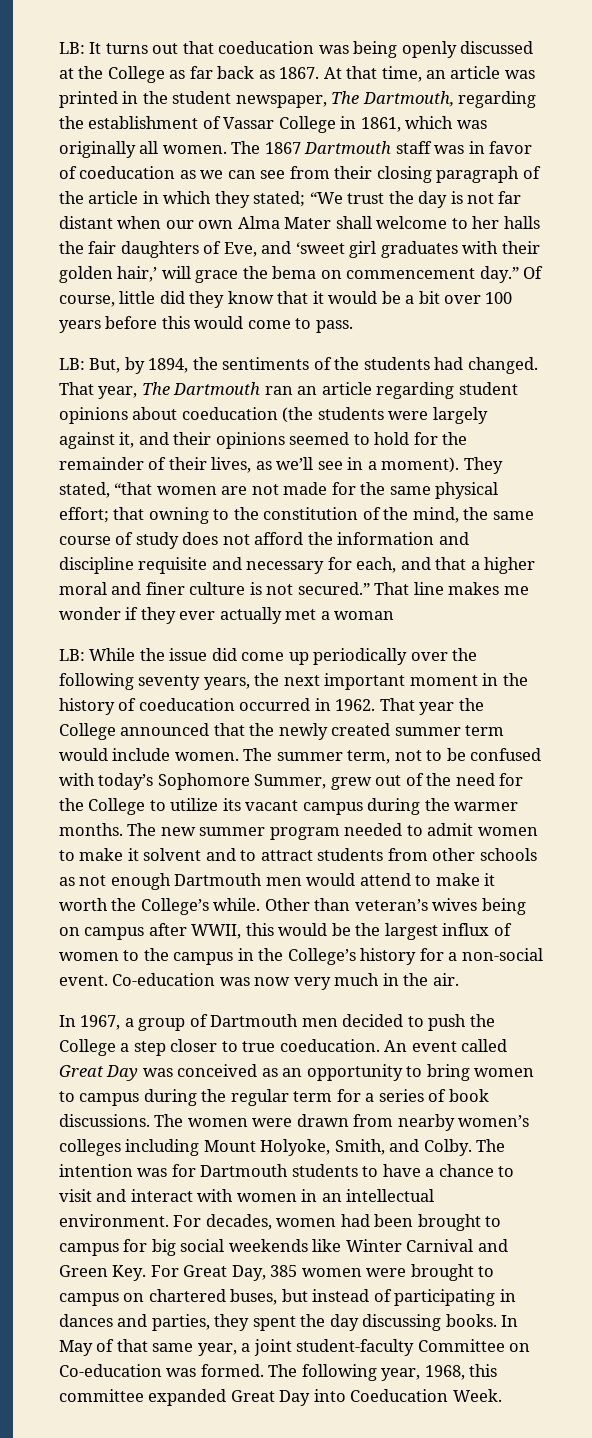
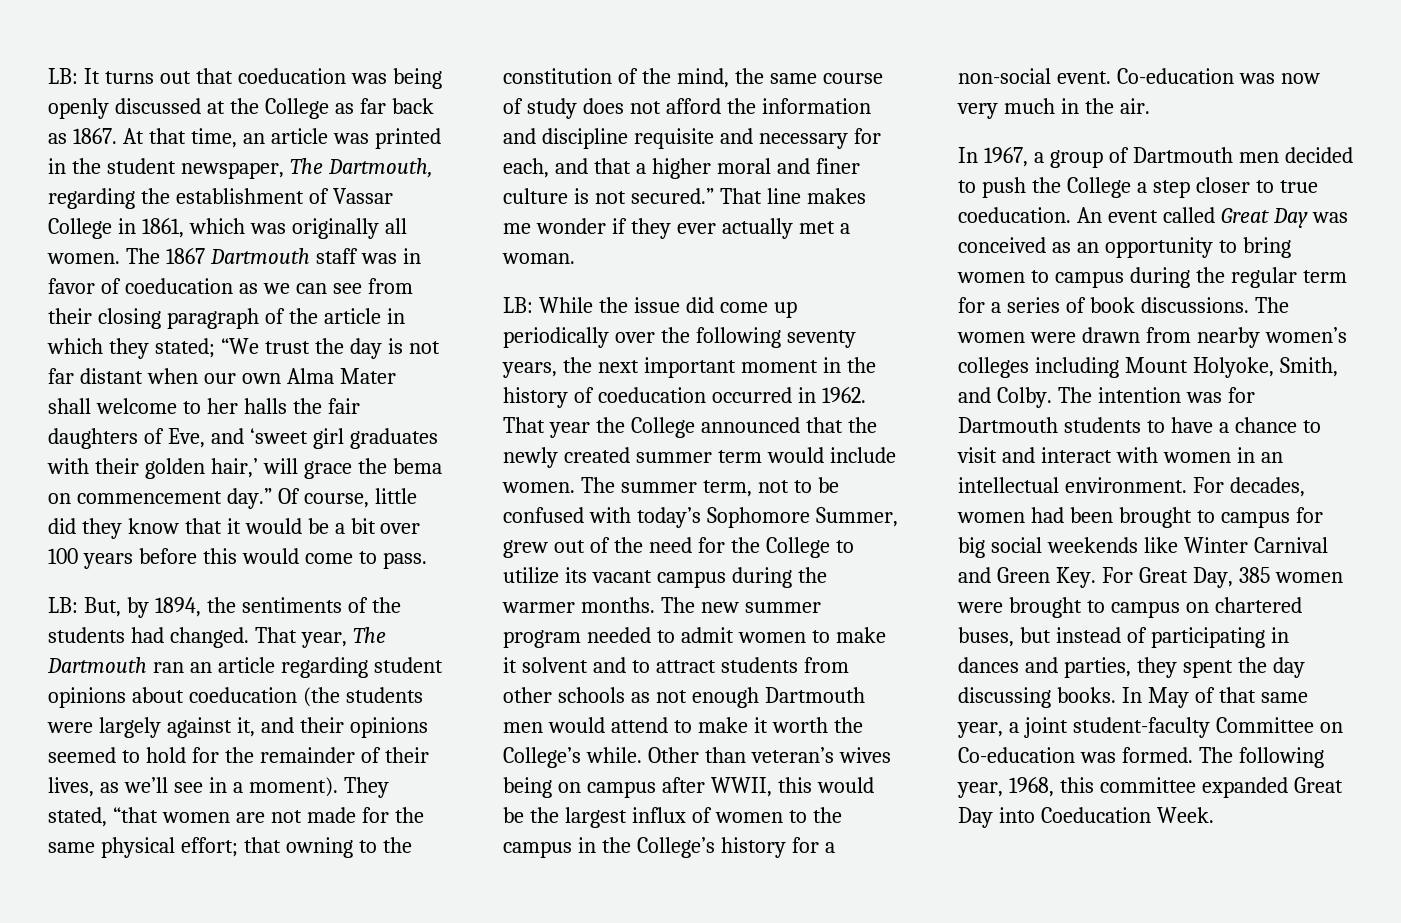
- That line makes me wonder if they ever actually met a woman
+ That line makes me wonder if they ever actually met a woman.

